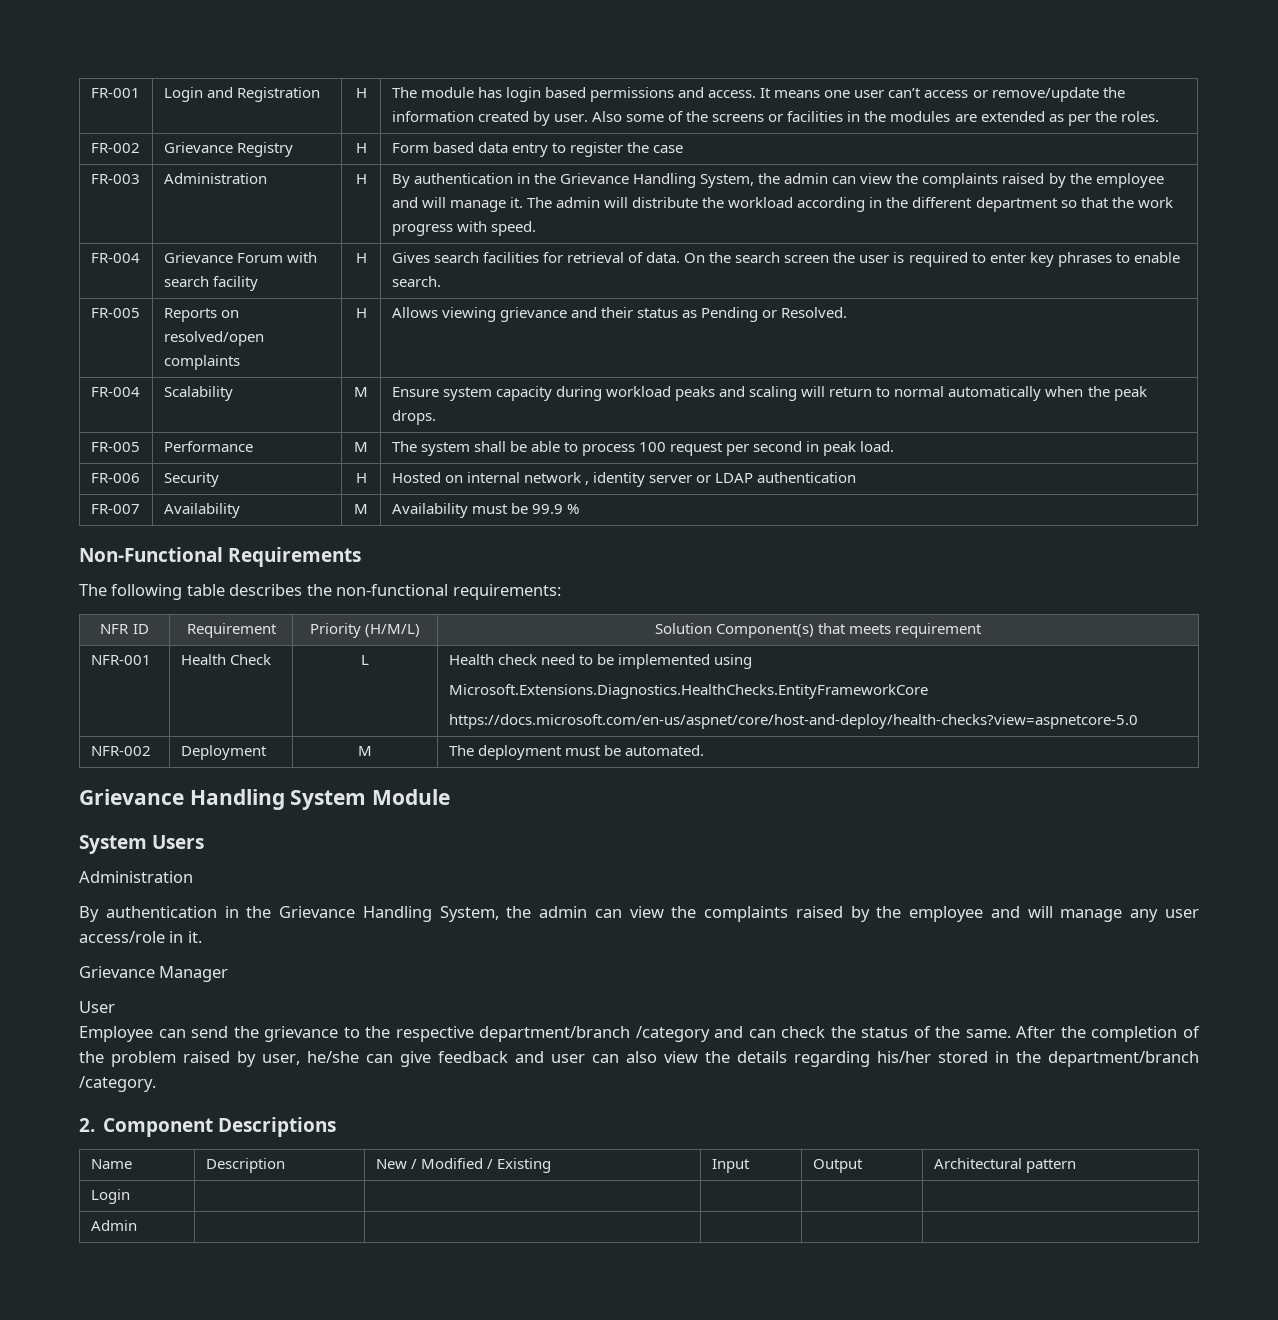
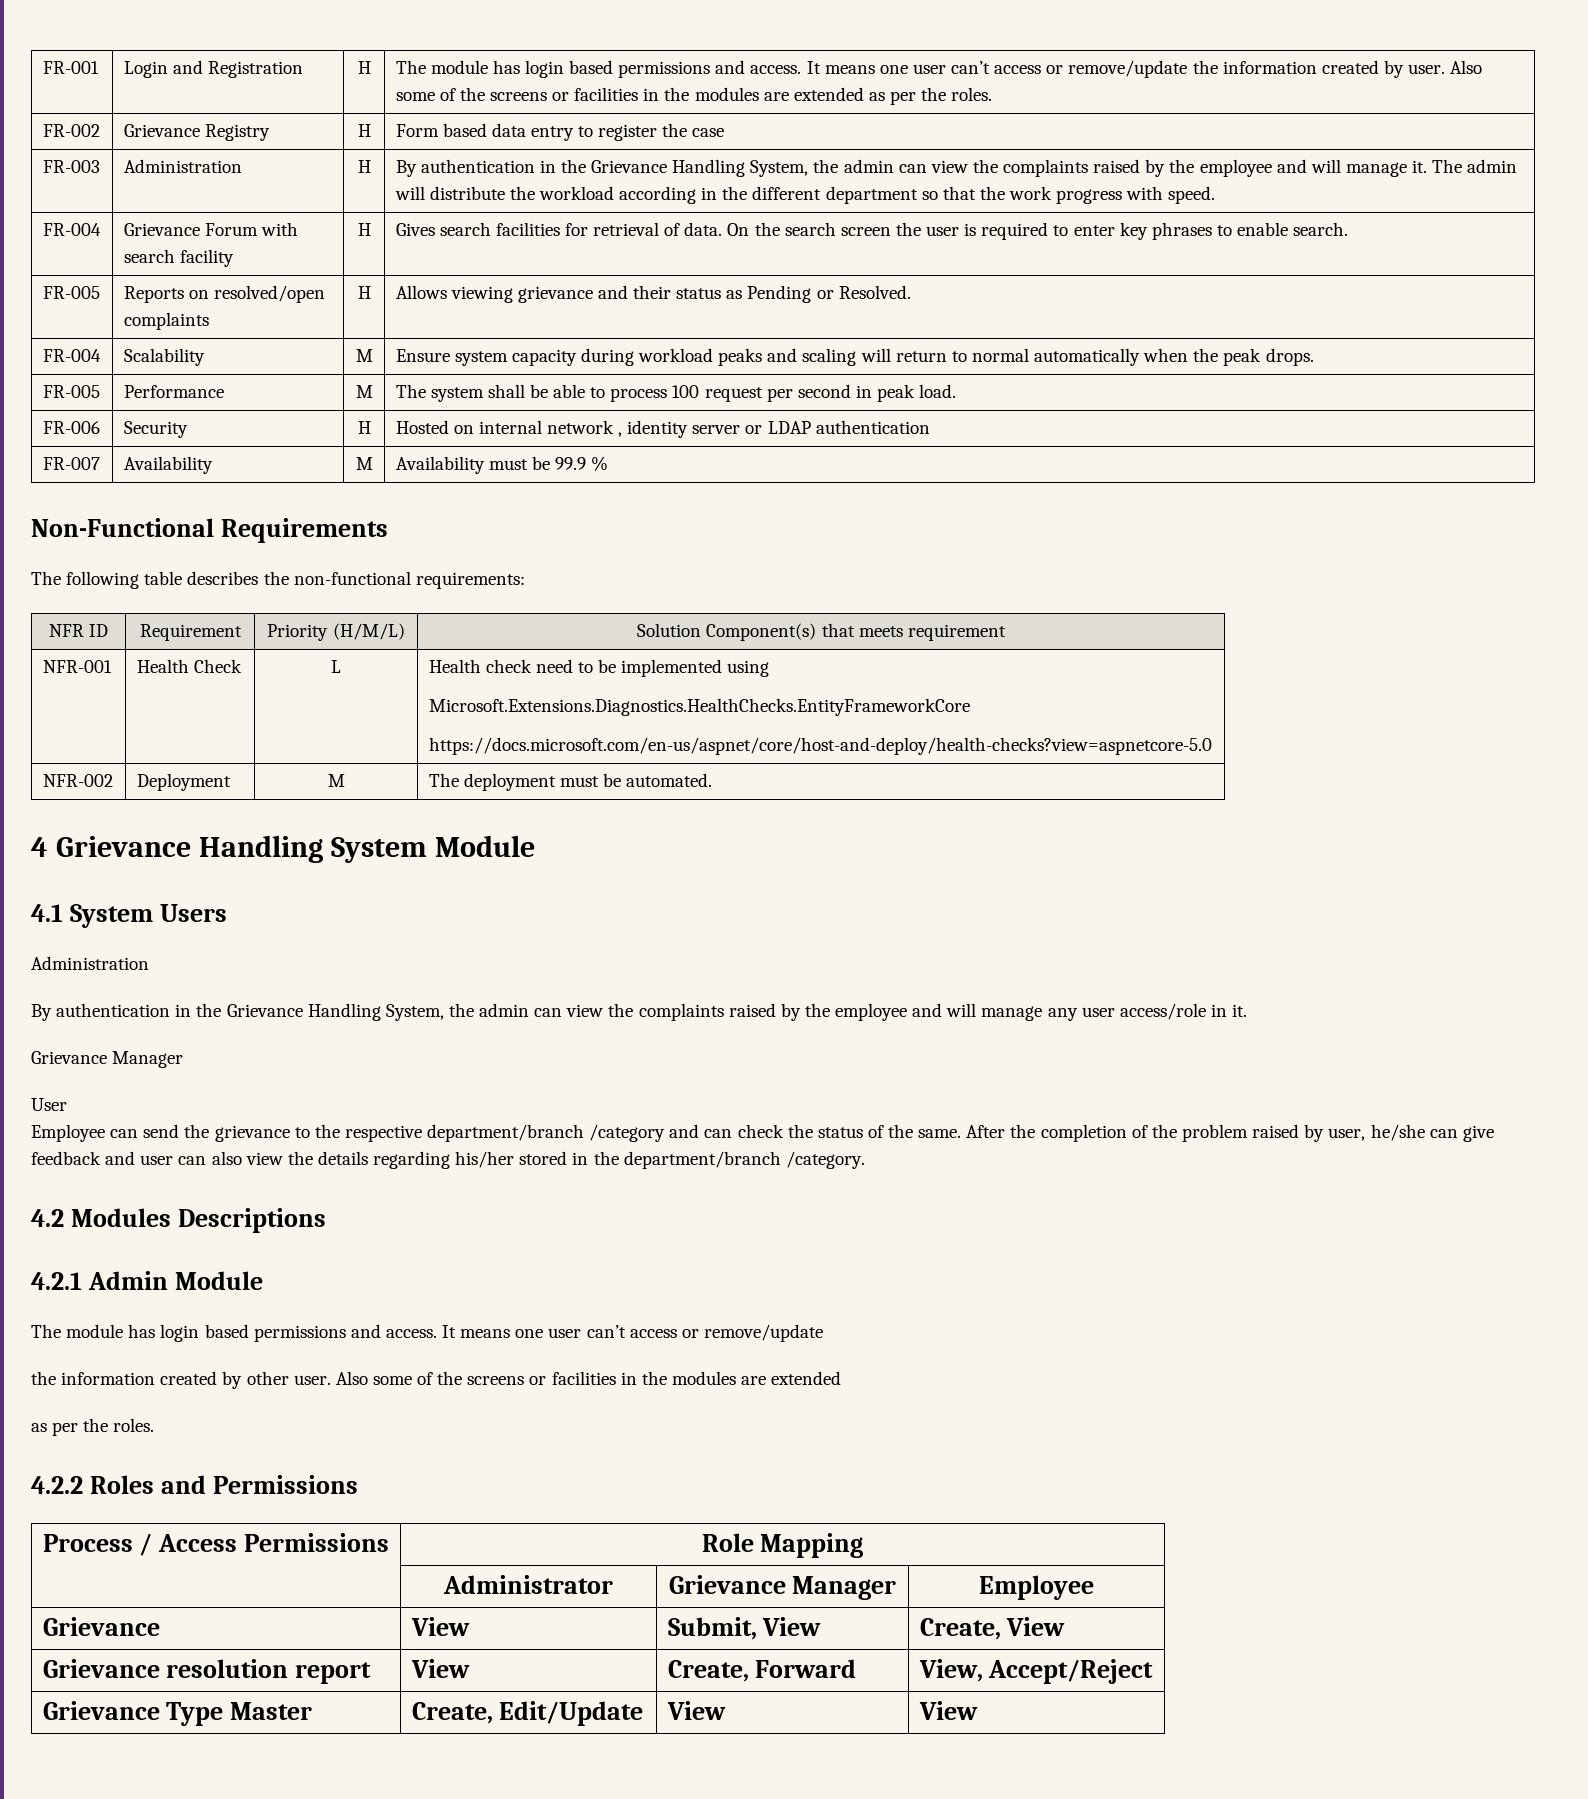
- Grievance Handling System Module
+ 4 Grievance Handling System Module
- System Users
+ 4.1 System Users
- 2. Component Descriptions
+ 4.2 Modules Descriptions
- Name | Description | New / Modified / Existing | Input | Output | Architectural pattern
- Login | | | | |
- Admin | | | | |
+ 4.2.1 Admin Module
+ The module has login based permissions and access. It means one user can’t access or remove/update
+ the information created by other user. Also some of the screens or facilities in the modules are extended
+ as per the roles.
+ 4.2.2 Roles and Permissions
+ Process / Access Permissions | Role Mapping
+ | Administrator | Grievance Manager | Employee
+ Grievance | View | Submit, View | Create, View
+ Grievance resolution report | View | Create, Forward | View, Accept/Reject
+ Grievance Type Master | Create, Edit/Update | View | View

